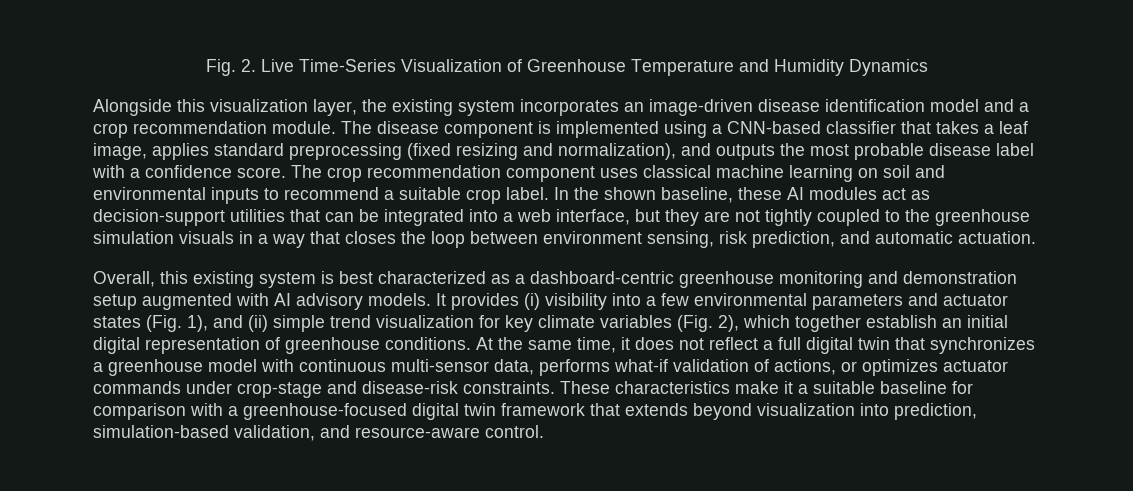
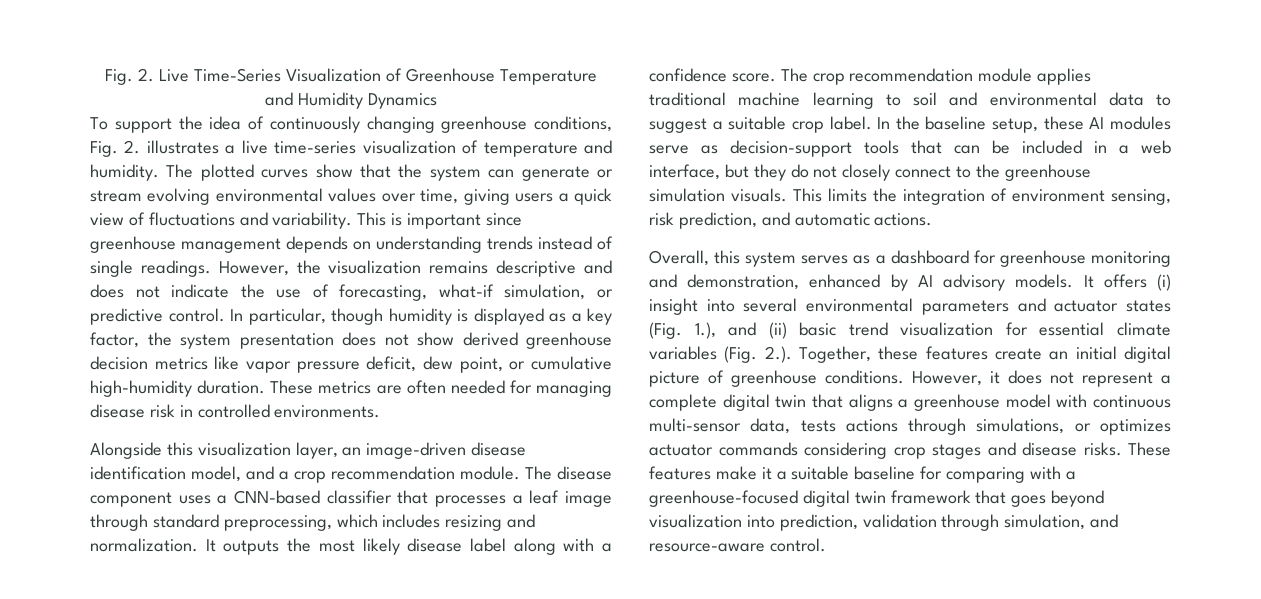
+ To support the idea of continuously changing greenhouse conditions, Fig. 2. illustrates a live time-series visualization of temperature and humidity. The plotted curves show that the system can generate or stream evolving environmental values over time, giving users a quick view of fluctuations and variability. This is important since greenhouse management depends on understanding trends instead of single readings. However, the visualization remains descriptive and does not indicate the use of forecasting, what-if simulation, or predictive control. In particular, though humidity is displayed as a key factor, the system presentation does not show derived greenhouse decision metrics like vapor pressure deficit, dew point, or cumulative high-humidity duration. These metrics are often needed for managing disease risk in controlled environments.
- Alongside this visualization layer, the existing system incorporates an image-driven disease identification model and a crop recommendation module.
+ Alongside this visualization layer, an image-driven disease identification model, and a crop recommendation module.
- The disease component is implemented using a CNN-based classifier that takes a leaf image, applies standard preprocessing (fixed resizing and normalization), and outputs the most probable disease label with a confidence score.
+ The disease component uses a CNN-based classifier that processes a leaf image through standard preprocessing, which includes resizing and normalization. It outputs the most likely disease label along with a confidence score.
- The crop recommendation component uses classical machine learning on soil and environmental inputs to recommend a suitable crop label.
+ The crop recommendation module applies traditional machine learning to soil and environmental data to suggest a suitable crop label.
- In the shown baseline, these AI modules act as decision-support utilities that can be integrated into a web interface, but they are not tightly coupled to the greenhouse simulation visuals in a way that closes the loop between environment sensing, risk prediction, and automatic actuation.
+ In the baseline setup, these AI modules serve as decision-support tools that can be included in a web interface, but they do not closely connect to the greenhouse simulation visuals. This limits the integration of environment sensing, risk prediction, and automatic actions.
- Overall, this existing system is best characterized as a dashboard-centric greenhouse monitoring and demonstration setup augmented with AI advisory models. It provides (i) visibility into a few environmental parameters and actuator states (Fig. 1), and (ii) simple trend visualization for key climate variables (Fig. 2), which together establish an initial digital representation of greenhouse conditions.
+ Overall, this system serves as a dashboard for greenhouse monitoring and demonstration, enhanced by AI advisory models. It offers (i) insight into several environmental parameters and actuator states (Fig. 1.), and (ii) basic trend visualization for essential climate variables (Fig. 2.). Together, these features create an initial digital picture of greenhouse conditions.
- At the same time, it does not reflect a full digital twin that synchronizes a greenhouse model with continuous multi-sensor data, performs what-if validation of actions, or optimizes actuator commands under crop-stage and disease-risk constraints. These characteristics make it a suitable baseline for comparison with a greenhouse-focused digital twin framework that extends beyond visualization into prediction, simulation-based validation, and resource-aware control.
+ However, it does not represent a complete digital twin that aligns a greenhouse model with continuous multi-sensor data, tests actions through simulations, or optimizes actuator commands considering crop stages and disease risks. These features make it a suitable baseline for comparing with a greenhouse-focused digital twin framework that goes beyond visualization into prediction, validation through simulation, and resource-aware control.

